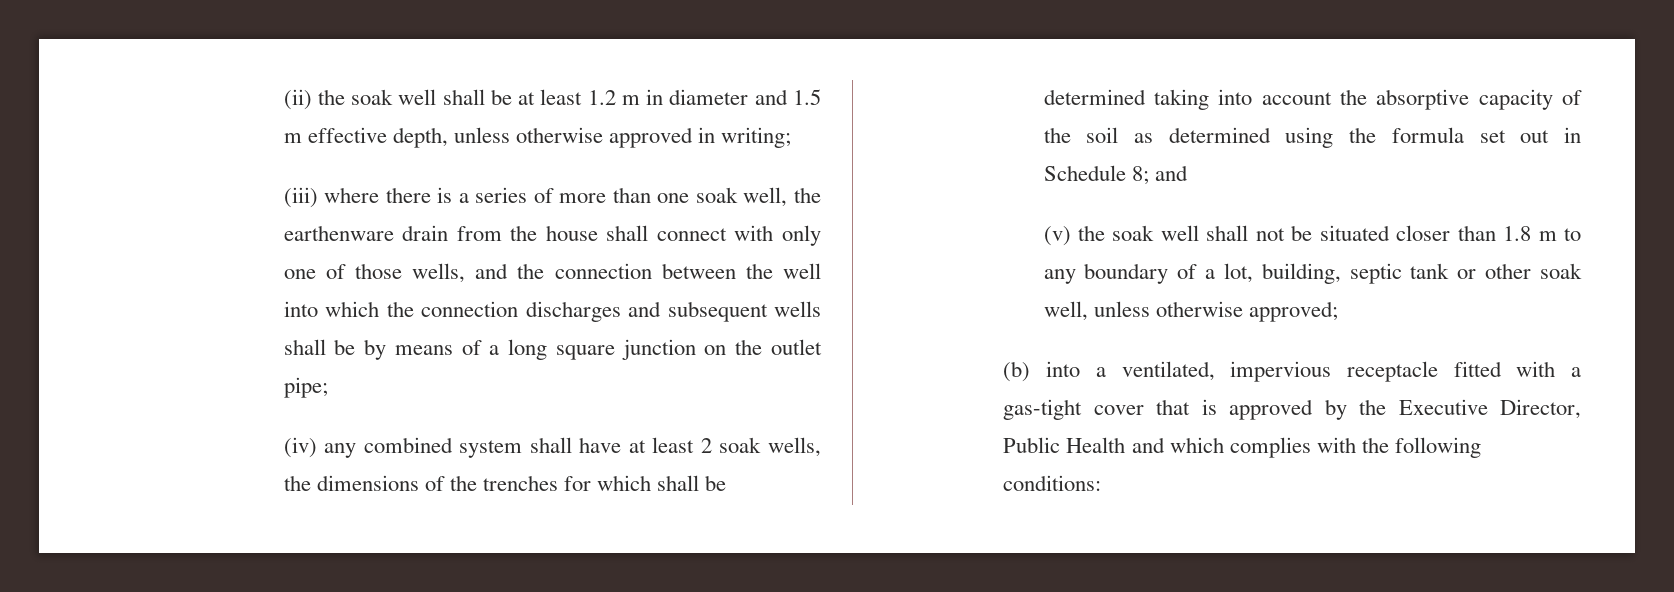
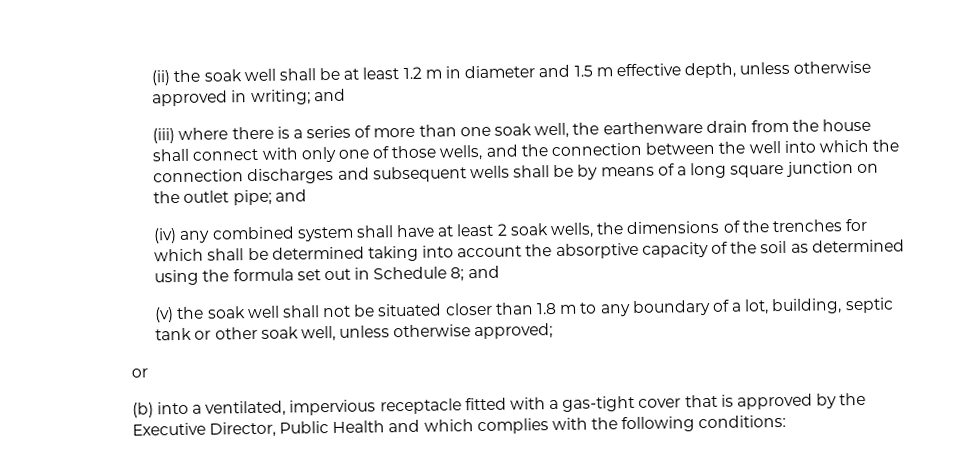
- (ii) the soak well shall be at least 1.2 m in diameter and 1.5 m effective depth, unless otherwise approved in writing;
+ (ii) the soak well shall be at least 1.2 m in diameter and 1.5 m effective depth, unless otherwise approved in writing; and
- (iii) where there is a series of more than one soak well, the earthenware drain from the house shall connect with only one of those wells, and the connection between the well into which the connection discharges and subsequent wells shall be by means of a long square junction on the outlet pipe;
+ (iii) where there is a series of more than one soak well, the earthenware drain from the house shall connect with only one of those wells, and the connection between the well into which the connection discharges and subsequent wells shall be by means of a long square junction on the outlet pipe; and
  (v) the soak well shall not be situated closer than 1.8 m to any boundary of a lot, building, septic tank or other soak well, unless otherwise approved;
+ or

